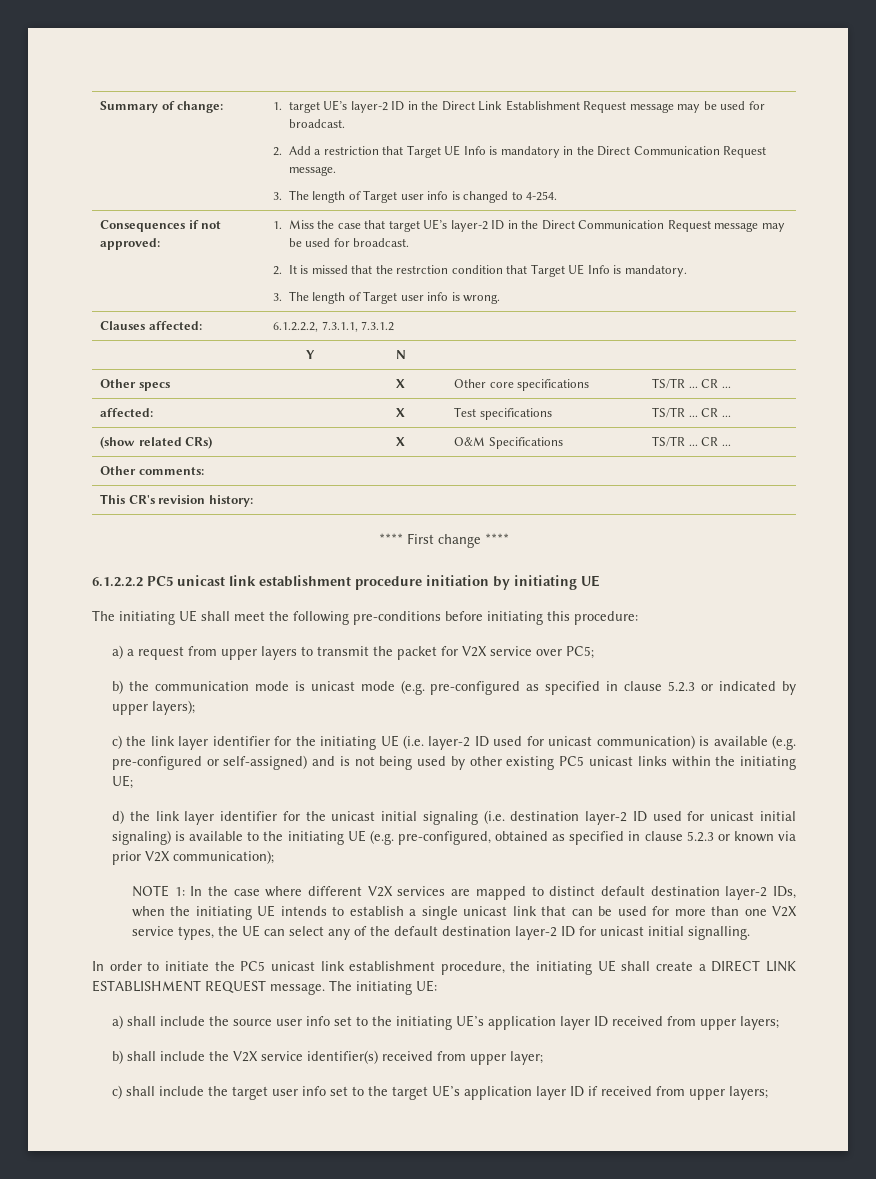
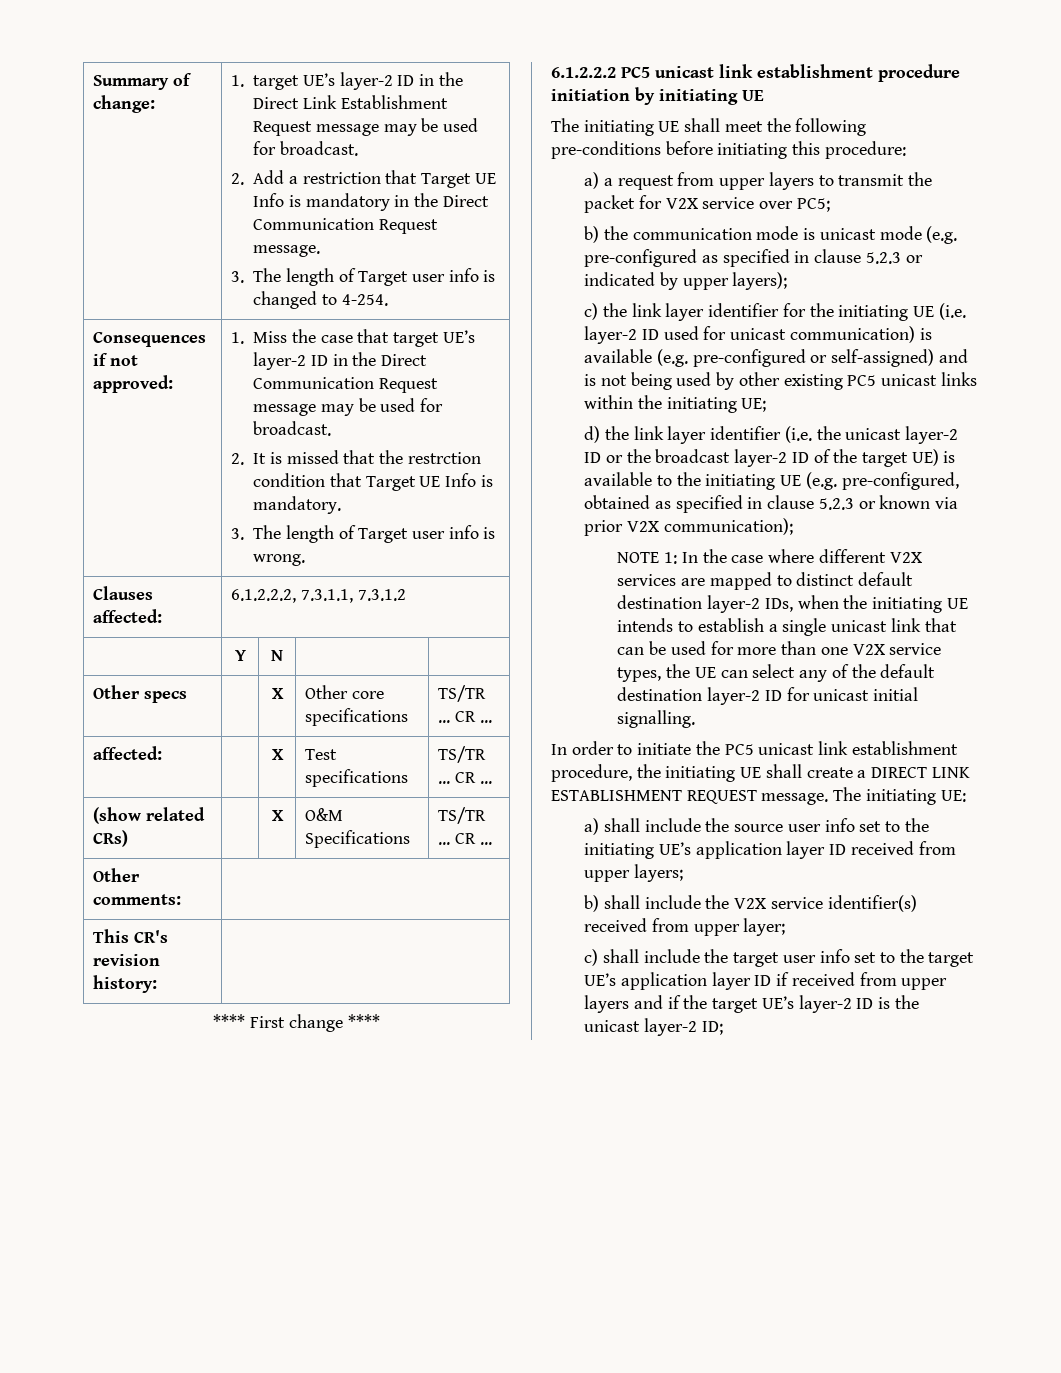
- d) the link layer identifier for the unicast initial signaling (i.e. destination layer-2 ID used for unicast initial signaling) is available to the initiating UE (e.g. pre-configured, obtained as specified in clause 5.2.3 or known via prior V2X communication);
+ d) the link layer identifier (i.e. the unicast layer-2 ID or the broadcast layer-2 ID of the target UE) is available to the initiating UE (e.g. pre-configured, obtained as specified in clause 5.2.3 or known via prior V2X communication);
- c) shall include the target user info set to the target UE’s application layer ID if received from upper layers;
+ c) shall include the target user info set to the target UE’s application layer ID if received from upper layers and if the target UE’s layer-2 ID is the unicast layer-2 ID;

